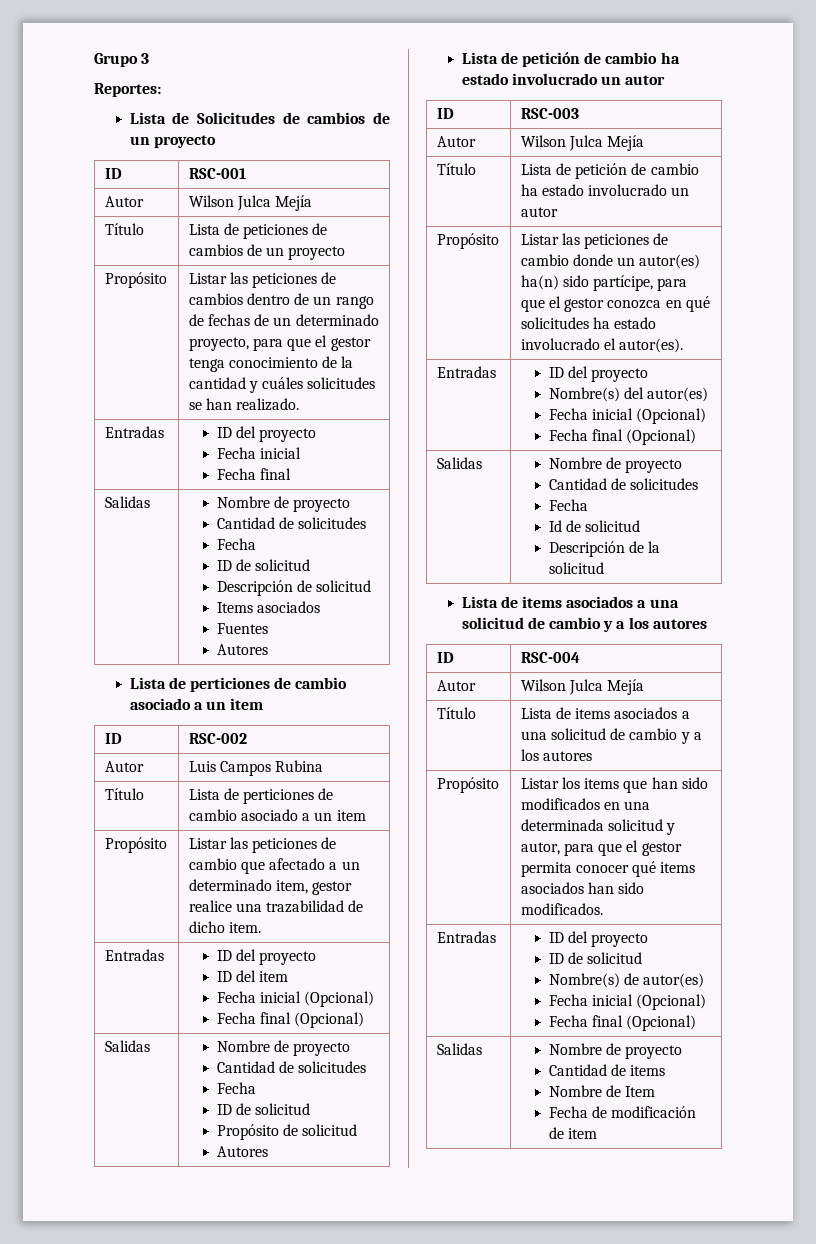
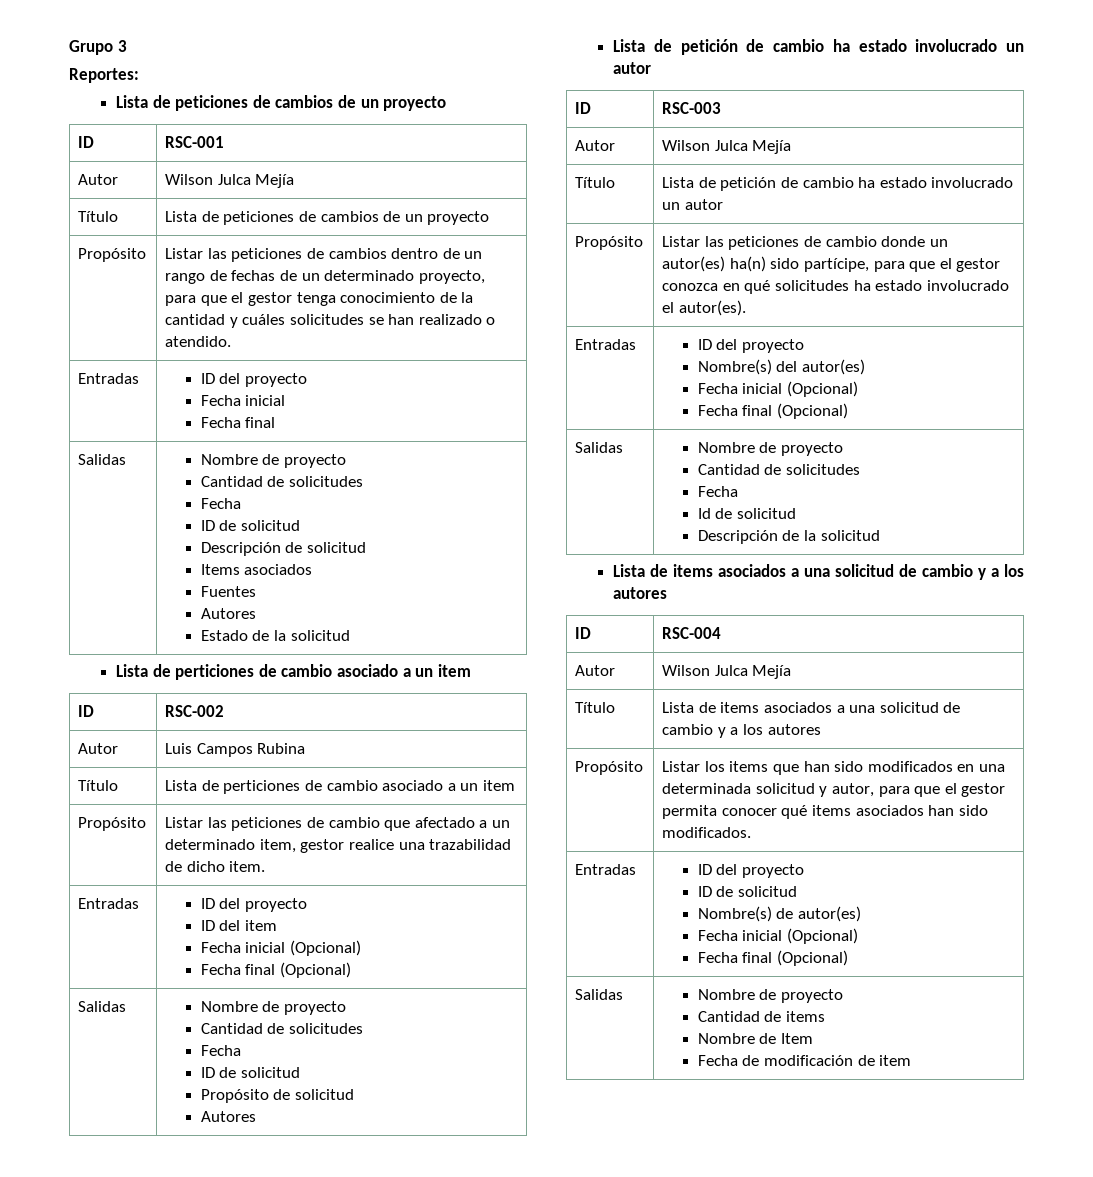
  Reportes:
- Lista de Solicitudes de cambios de un proyecto
+ Lista de peticiones de cambios de un proyecto
- Propósito | Listar las peticiones de cambios dentro de un rango de fechas de un determinado proyecto, para que el gestor tenga conocimiento de la cantidad y cuáles solicitudes se han realizado.
+ Propósito | Listar las peticiones de cambios dentro de un rango de fechas de un determinado proyecto, para que el gestor tenga conocimiento de la cantidad y cuáles solicitudes se han realizado o atendido.
  Entradas | ID del proyecto
  Fecha inicial
  Fecha final
  Salidas | Nombre de proyecto
  Cantidad de solicitudes
  Fecha
  ID de solicitud
  Descripción de solicitud
  Items asociados
  Fuentes
  Autores
+ Estado de la solicitud

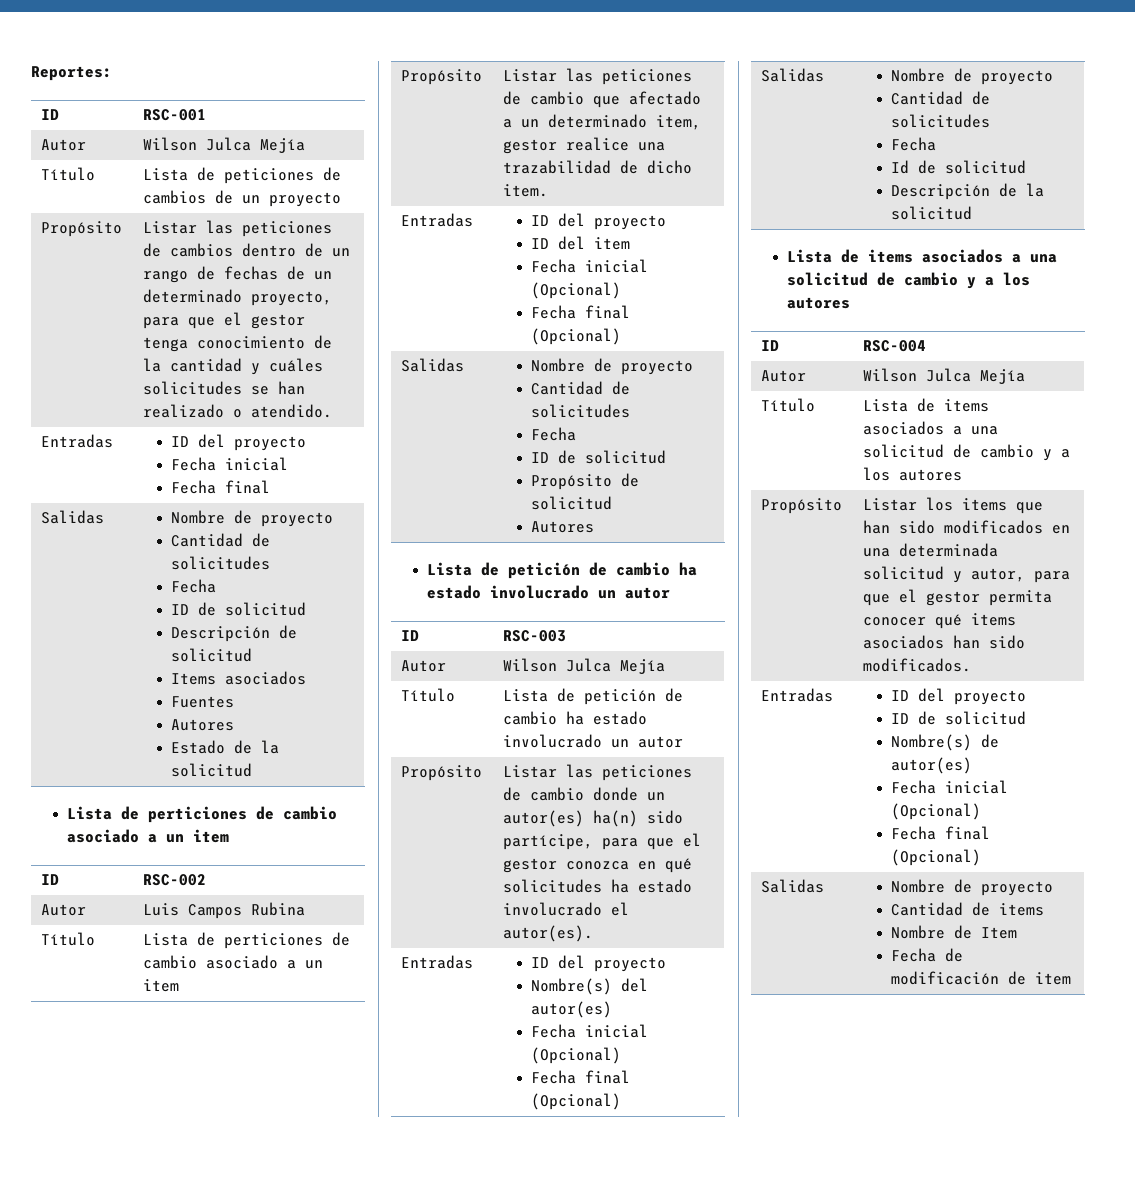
- Grupo 3
  Reportes:
- Lista de peticiones de cambios de un proyecto

